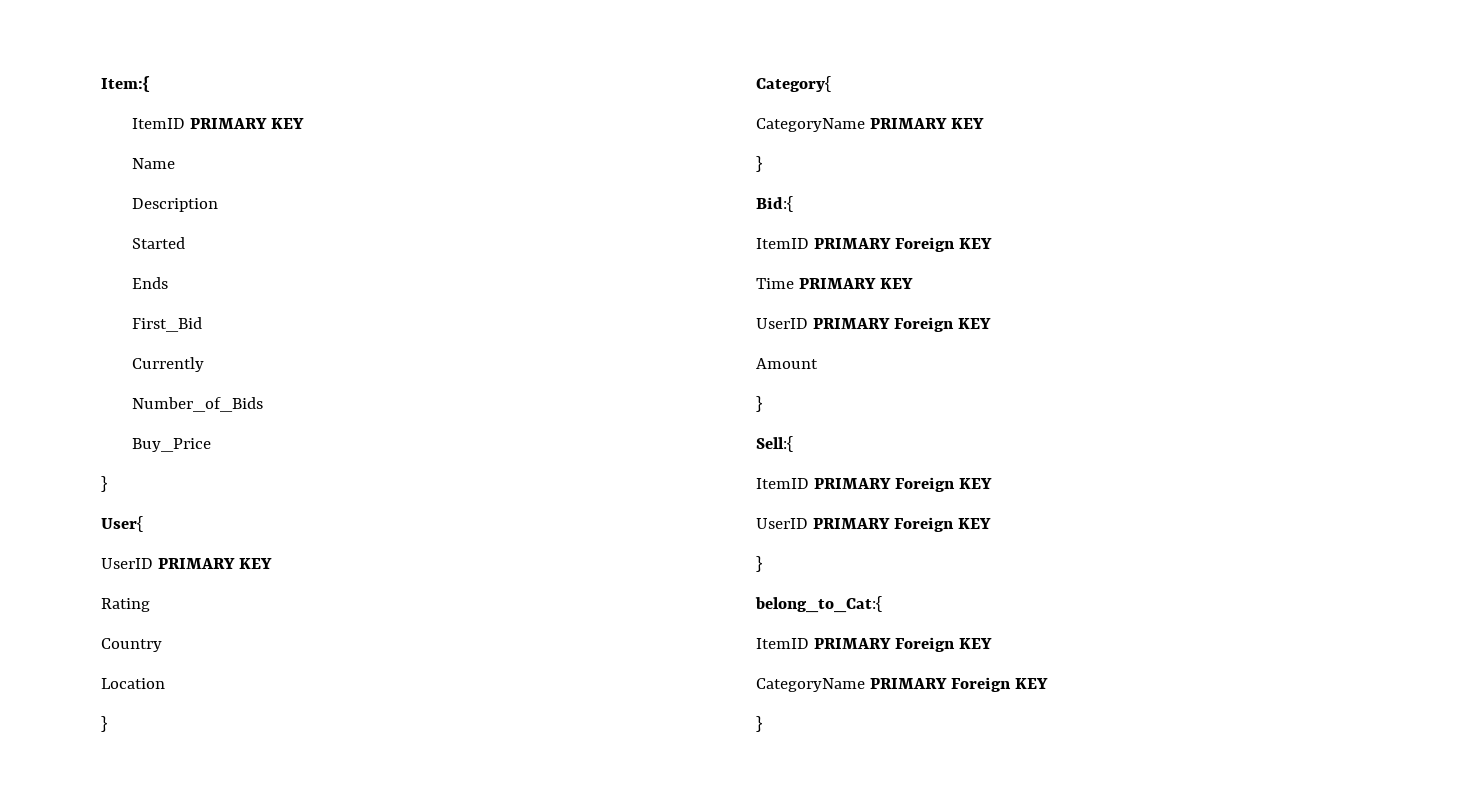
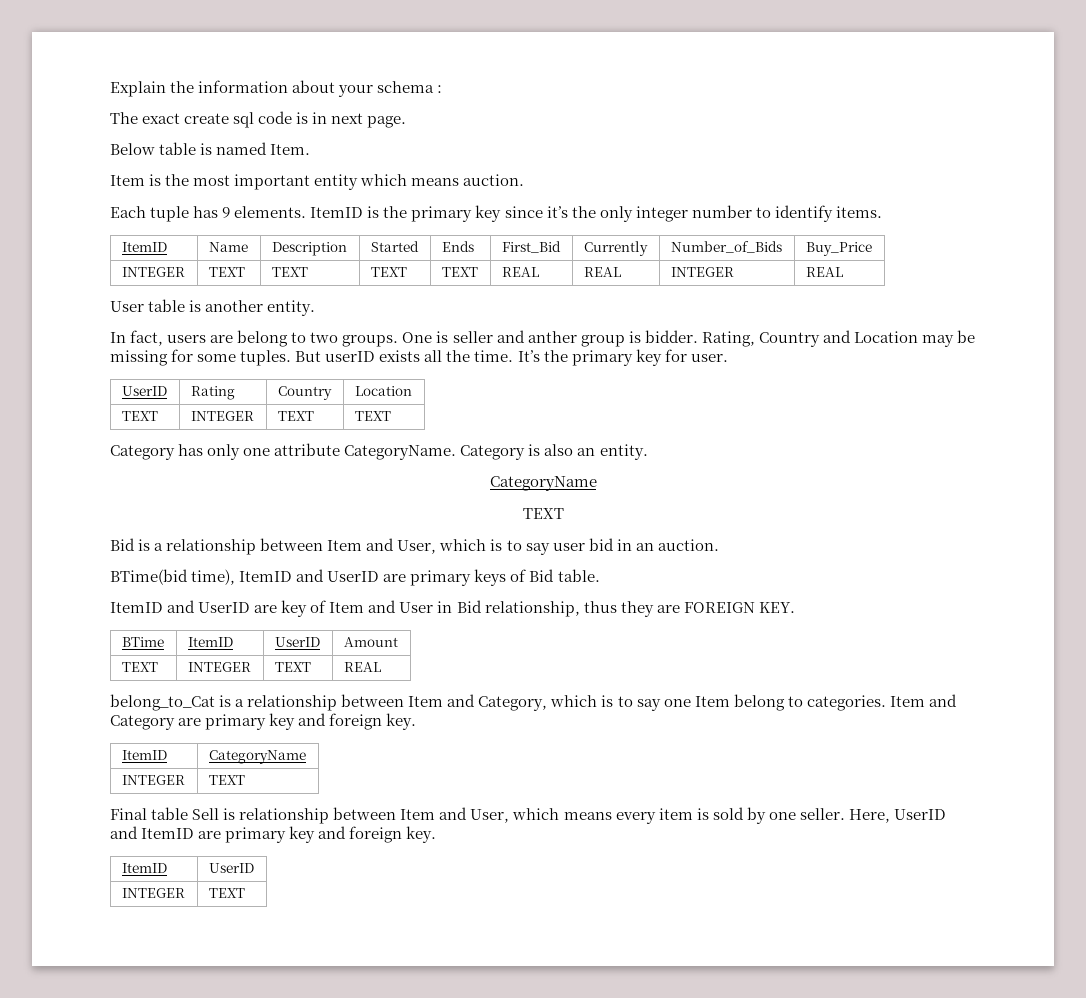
- Item:{
- ItemID PRIMARY KEY
- Name
- Description
- Started
- Ends
- First_Bid
- Currently
- Number_of_Bids
- Buy_Price
- }
- User{
- UserID PRIMARY KEY
- Rating
- Country
- Location
- }
- Category{
- CategoryName PRIMARY KEY
- }
- Bid:{
- ItemID PRIMARY Foreign KEY
- Time PRIMARY KEY
- UserID PRIMARY Foreign KEY
- Amount
- }
- Sell:{
- ItemID PRIMARY Foreign KEY
- UserID PRIMARY Foreign KEY
- }
- belong_to_Cat:{
- ItemID PRIMARY Foreign KEY
- CategoryName PRIMARY Foreign KEY
- }
+ Explain the information about your schema :
+ The exact create sql code is in next page.
+ Below table is named Item.
+ Item is the most important entity which means auction.
+ Each tuple has 9 elements. ItemID is the primary key since it’s the only integer number to identify items.
+ ItemID | Name | Description | Started | Ends | First_Bid | Currently | Number_of_Bids | Buy_Price
+ INTEGER | TEXT | TEXT | TEXT | TEXT | REAL | REAL | INTEGER | REAL
+ User table is another entity.
+ In fact, users are belong to two groups. One is seller and anther group is bidder. Rating, Country and Location may be missing for some tuples. But userID exists all the time. It’s the primary key for user.
+ UserID | Rating | Country | Location
+ TEXT | INTEGER | TEXT | TEXT
+ Category has only one attribute CategoryName. Category is also an entity.
+ CategoryName
+ TEXT
+ Bid is a relationship between Item and User, which is to say user bid in an auction.
+ BTime(bid time), ItemID and UserID are primary keys of Bid table.
+ ItemID and UserID are key of Item and User in Bid relationship, thus they are FOREIGN KEY.
+ BTime | ItemID | UserID | Amount
+ TEXT | INTEGER | TEXT | REAL
+ belong_to_Cat is a relationship between Item and Category, which is to say one Item belong to categories. Item and Category are primary key and foreign key.
+ ItemID | CategoryName
+ INTEGER | TEXT
+ Final table Sell is relationship between Item and User, which means every item is sold by one seller. Here, UserID and ItemID are primary key and foreign key.
+ ItemID | UserID
+ INTEGER | TEXT

